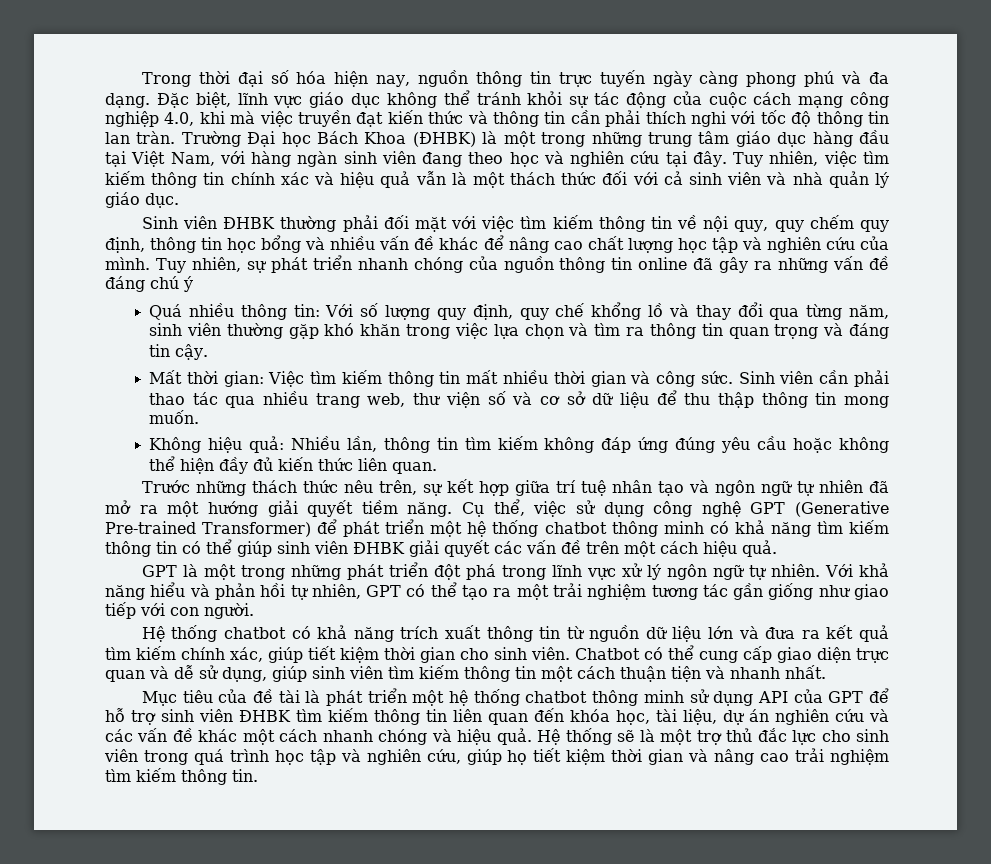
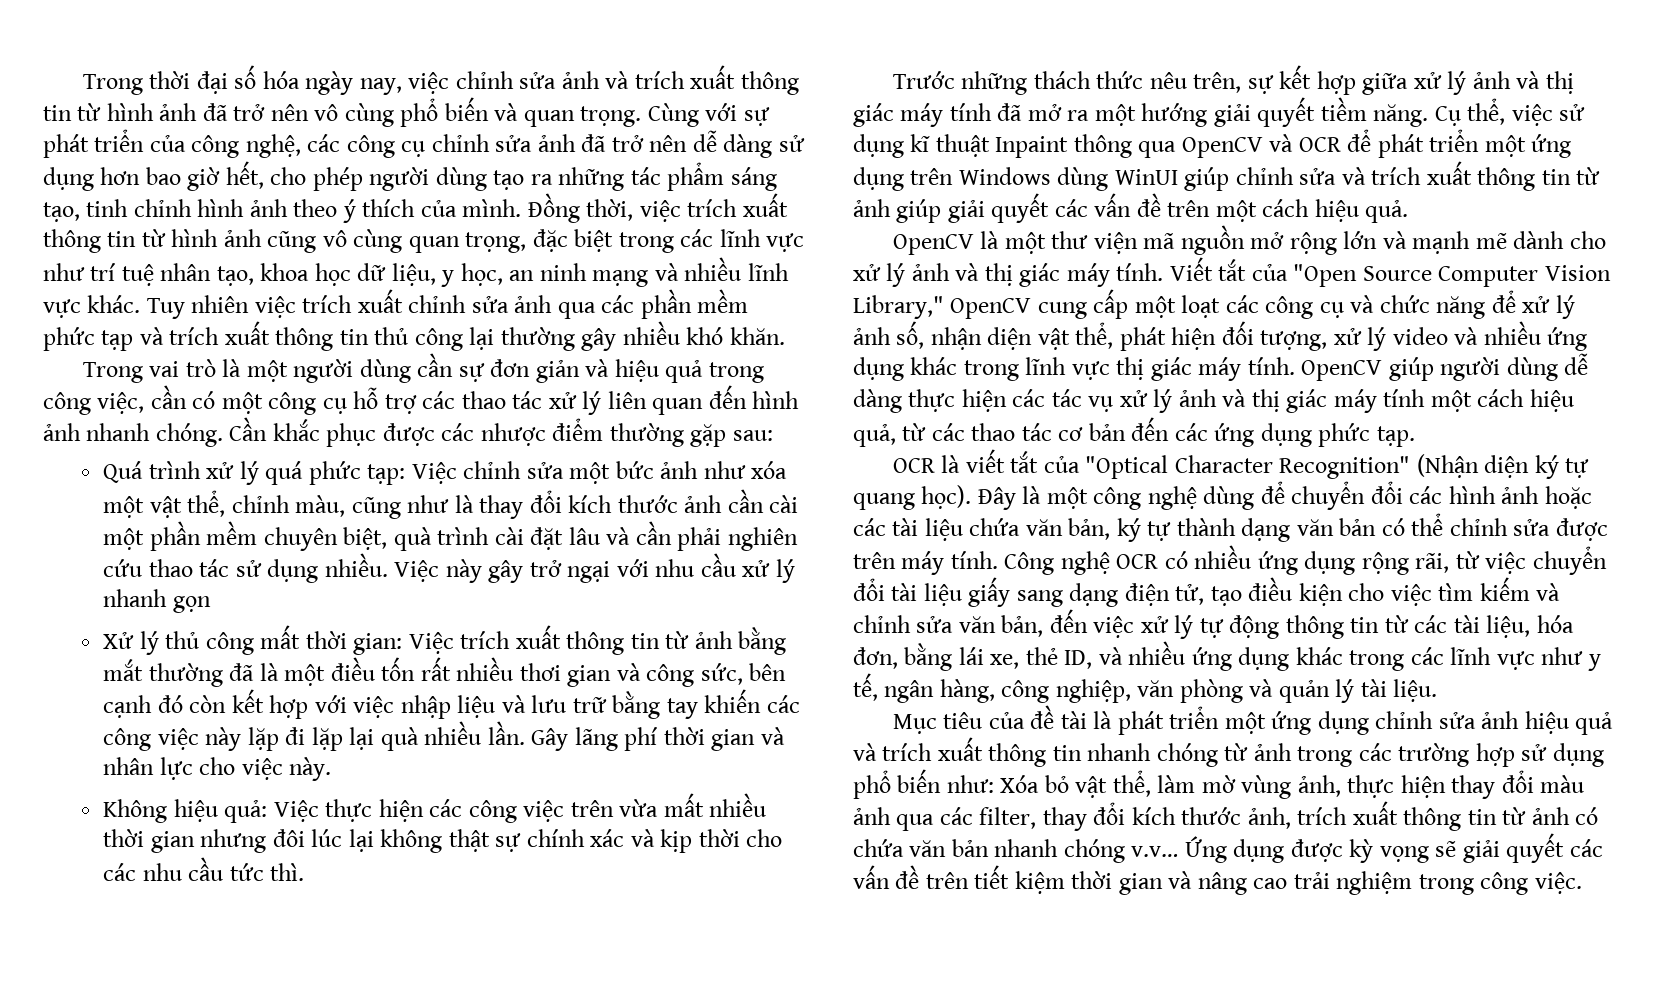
- Trong thời đại số hóa hiện nay, nguồn thông tin trực tuyến ngày càng phong phú và đa dạng. Đặc biệt, lĩnh vực giáo dục không thể tránh khỏi sự tác động của cuộc cách mạng công nghiệp 4.0, khi mà việc truyền đạt kiến thức và thông tin cần phải thích nghi với tốc độ thông tin lan tràn. Trường Đại học Bách Khoa (ĐHBK) là một trong những trung tâm giáo dục hàng đầu tại Việt Nam, với hàng ngàn sinh viên đang theo học và nghiên cứu tại đây. Tuy nhiên, việc tìm kiếm thông tin chính xác và hiệu quả vẫn là một thách thức đối với cả sinh viên và nhà quản lý giáo dục.
- Sinh viên ĐHBK thường phải đối mặt với việc tìm kiếm thông tin về nội quy, quy chếm quy định, thông tin học bổng và nhiều vấn đề khác để nâng cao chất lượng học tập và nghiên cứu của mình. Tuy nhiên, sự phát triển nhanh chóng của nguồn thông tin online đã gây ra những vấn đề đáng chú ý
- Quá nhiều thông tin: Với số lượng quy định, quy chế khổng lồ và thay đổi qua từng năm, sinh viên thường gặp khó khăn trong việc lựa chọn và tìm ra thông tin quan trọng và đáng tin cậy.
- Mất thời gian: Việc tìm kiếm thông tin mất nhiều thời gian và công sức. Sinh viên cần phải thao tác qua nhiều trang web, thư viện số và cơ sở dữ liệu để thu thập thông tin mong muốn.
- Không hiệu quả: Nhiều lần, thông tin tìm kiếm không đáp ứng đúng yêu cầu hoặc không thể hiện đầy đủ kiến thức liên quan.
+ Trong thời đại số hóa ngày nay, việc chỉnh sửa ảnh và trích xuất thông tin từ hình ảnh đã trở nên vô cùng phổ biến và quan trọng. Cùng với sự phát triển của công nghệ, các công cụ chỉnh sửa ảnh đã trở nên dễ dàng sử dụng hơn bao giờ hết, cho phép người dùng tạo ra những tác phẩm sáng tạo, tinh chỉnh hình ảnh theo ý thích của mình. Đồng thời, việc trích xuất thông tin từ hình ảnh cũng vô cùng quan trọng, đặc biệt trong các lĩnh vực như trí tuệ nhân tạo, khoa học dữ liệu, y học, an ninh mạng và nhiều lĩnh vực khác. Tuy nhiên việc trích xuất chỉnh sửa ảnh qua các phần mềm phức tạp và trích xuất thông tin thủ công lại thường gây nhiều khó khăn.
+ Trong vai trò là một người dùng cần sự đơn giản và hiệu quả trong công việc, cần có một công cụ hỗ trợ các thao tác xử lý liên quan đến hình ảnh nhanh chóng. Cần khắc phục được các nhược điểm thường gặp sau:
+ Quá trình xử lý quá phức tạp: Việc chỉnh sửa một bức ảnh như xóa một vật thể, chỉnh màu, cũng như là thay đổi kích thước ảnh cần cài một phần mềm chuyên biệt, quà trình cài đặt lâu và cần phải nghiên cứu thao tác sử dụng nhiều. Việc này gây trở ngại với nhu cầu xử lý nhanh gọn
+ Xử lý thủ công mất thời gian: Việc trích xuất thông tin từ ảnh bằng mắt thường đã là một điều tốn rất nhiều thơi gian và công sức, bên cạnh đó còn kết hợp với việc nhập liệu và lưu trữ bằng tay khiến các công việc này lặp đi lặp lại quà nhiều lần. Gây lãng phí thời gian và nhân lực cho việc này.
+ Không hiệu quả: Việc thực hiện các công việc trên vừa mất nhiều thời gian nhưng đôi lúc lại không thật sự chính xác và kịp thời cho các nhu cầu tức thì.
- Trước những thách thức nêu trên, sự kết hợp giữa trí tuệ nhân tạo và ngôn ngữ tự nhiên đã mở ra một hướng giải quyết tiềm năng.
+ Trước những thách thức nêu trên, sự kết hợp giữa xử lý ảnh và thị giác máy tính đã mở ra một hướng giải quyết tiềm năng.
- Cụ thể, việc sử dụng công nghệ GPT (Generative Pre-trained Transformer) để phát triển một hệ thống chatbot thông minh có khả năng tìm kiếm thông tin có thể giúp sinh viên ĐHBK giải quyết các vấn đề trên một cách hiệu quả.
+ Cụ thể, việc sử dụng kĩ thuật Inpaint thông qua OpenCV và OCR để phát triển một ứng dụng trên Windows dùng WinUI giúp chỉnh sửa và trích xuất thông tin từ ảnh giúp giải quyết các vấn đề trên một cách hiệu quả.
- GPT là một trong những phát triển đột phá trong lĩnh vực xử lý ngôn ngữ tự nhiên. Với khả năng hiểu và phản hồi tự nhiên, GPT có thể tạo ra một trải nghiệm tương tác gần giống như giao tiếp với con người.
- Hệ thống chatbot có khả năng trích xuất thông tin từ nguồn dữ liệu lớn và đưa ra kết quả tìm kiếm chính xác, giúp tiết kiệm thời gian cho sinh viên. Chatbot có thể cung cấp giao diện trực quan và dễ sử dụng, giúp sinh viên tìm kiếm thông tin một cách thuận tiện và nhanh nhất.
+ OpenCV là một thư viện mã nguồn mở rộng lớn và mạnh mẽ dành cho xử lý ảnh và thị giác máy tính. Viết tắt của "Open Source Computer Vision Library," OpenCV cung cấp một loạt các công cụ và chức năng để xử lý ảnh số, nhận diện vật thể, phát hiện đối tượng, xử lý video và nhiều ứng dụng khác trong lĩnh vực thị giác máy tính. OpenCV giúp người dùng dễ dàng thực hiện các tác vụ xử lý ảnh và thị giác máy tính một cách hiệu quả, từ các thao tác cơ bản đến các ứng dụng phức tạp.
+ OCR là viết tắt của "Optical Character Recognition" (Nhận diện ký tự quang học). Đây là một công nghệ dùng để chuyển đổi các hình ảnh hoặc các tài liệu chứa văn bản, ký tự thành dạng văn bản có thể chỉnh sửa được trên máy tính. Công nghệ OCR có nhiều ứng dụng rộng rãi, từ việc chuyển đổi tài liệu giấy sang dạng điện tử, tạo điều kiện cho việc tìm kiếm và chỉnh sửa văn bản, đến việc xử lý tự động thông tin từ các tài liệu, hóa đơn, bằng lái xe, thẻ ID, và nhiều ứng dụng khác trong các lĩnh vực như y tế, ngân hàng, công nghiệp, văn phòng và quản lý tài liệu.
- Mục tiêu của đề tài là phát triển một hệ thống chatbot thông minh sử dụng API của GPT để hỗ trợ sinh viên ĐHBK tìm kiếm thông tin liên quan đến khóa học, tài liệu, dự án nghiên cứu và các vấn đề khác một cách nhanh chóng và hiệu quả. Hệ thống sẽ là một trợ thủ đắc lực cho sinh viên trong quá trình học tập và nghiên cứu, giúp họ tiết kiệm thời gian và nâng cao trải nghiệm tìm kiếm thông tin.
+ Mục tiêu của đề tài là phát triển một ứng dụng chỉnh sửa ảnh hiệu quả và trích xuất thông tin nhanh chóng từ ảnh trong các trường hợp sử dụng phổ biến như: Xóa bỏ vật thể, làm mờ vùng ảnh, thực hiện thay đổi màu ảnh qua các filter, thay đổi kích thước ảnh, trích xuất thông tin từ ảnh có chứa văn bản nhanh chóng v.v… Ứng dụng được kỳ vọng sẽ giải quyết các vấn đề trên tiết kiệm thời gian và nâng cao trải nghiệm trong công việc.

